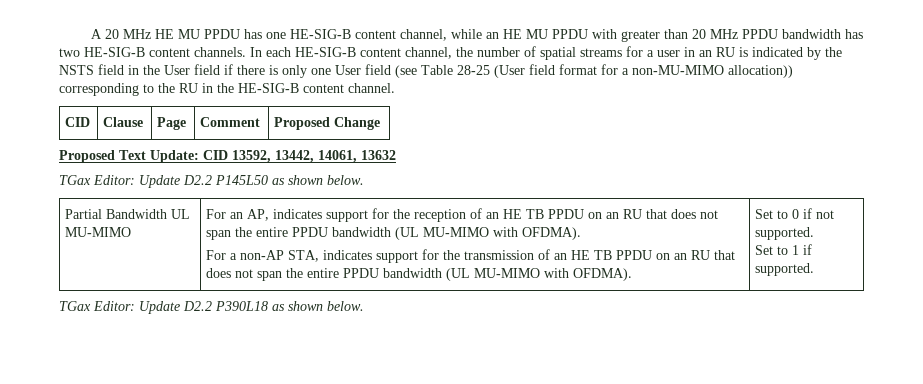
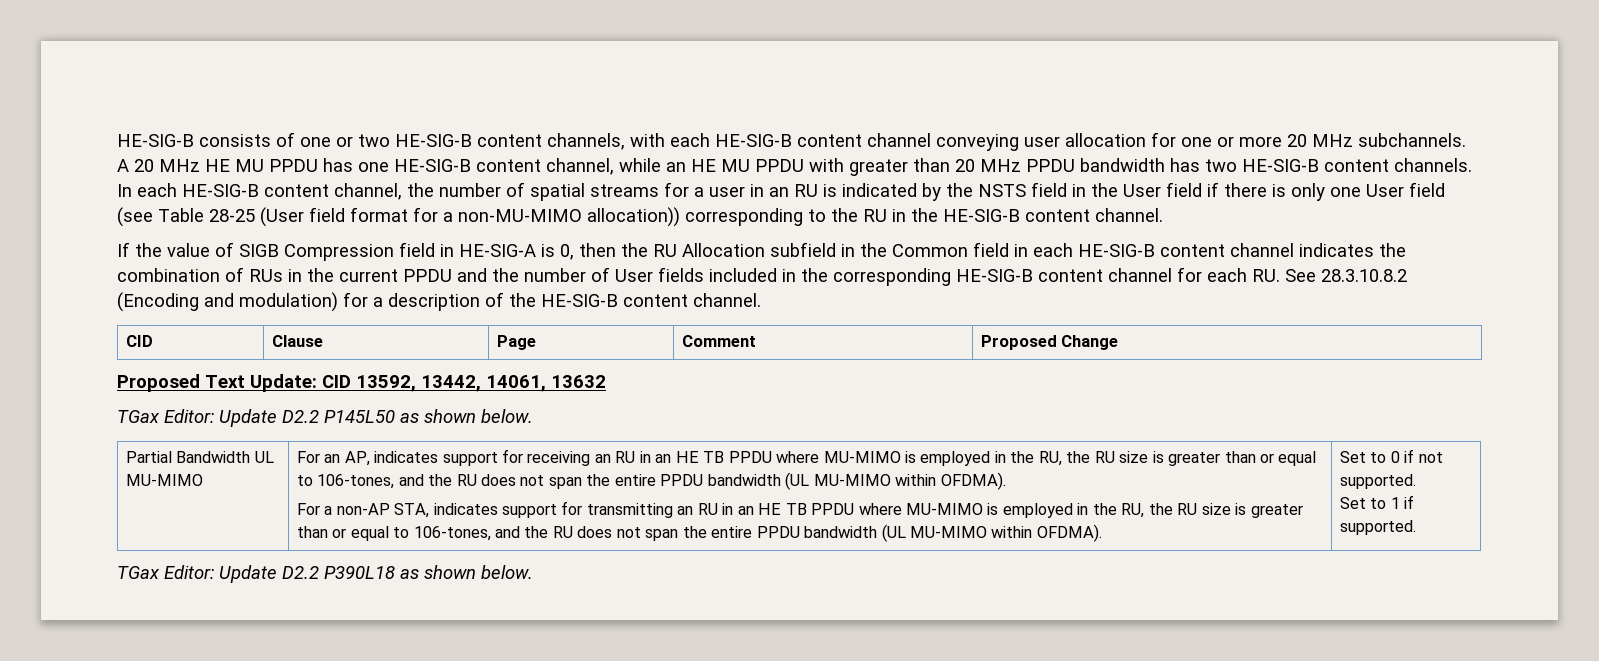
+ HE-SIG-B consists of one or two HE-SIG-B content channels, with each HE-SIG-B content channel conveying user allocation for one or more 20 MHz subchannels.
+ If the value of SIGB Compression field in HE-SIG-A is 0, then the RU Allocation subfield in the Common field in each HE-SIG-B content channel indicates the combination of RUs in the current PPDU and the number of User fields included in the corresponding HE-SIG-B content channel for each RU. See 28.3.10.8.2 (Encoding and modulation) for a description of the HE-SIG-B content channel.
- For an AP, indicates support for the reception of an HE TB PPDU on an RU that does not span the entire PPDU bandwidth (UL MU-MIMO with OFDMA).
+ For an AP, indicates support for receiving an RU in an HE TB PPDU where MU-MIMO is employed in the RU, the RU size is greater than or equal to 106-tones, and the RU does not span the entire PPDU bandwidth (UL MU-MIMO within OFDMA).
- For a non-AP STA, indicates support for the transmission of an HE TB PPDU on an RU that does not span the entire PPDU bandwidth (UL MU-MIMO with OFDMA).
+ For a non-AP STA, indicates support for transmitting an RU in an HE TB PPDU where MU-MIMO is employed in the RU, the RU size is greater than or equal to 106-tones, and the RU does not span the entire PPDU bandwidth (UL MU-MIMO within OFDMA).

